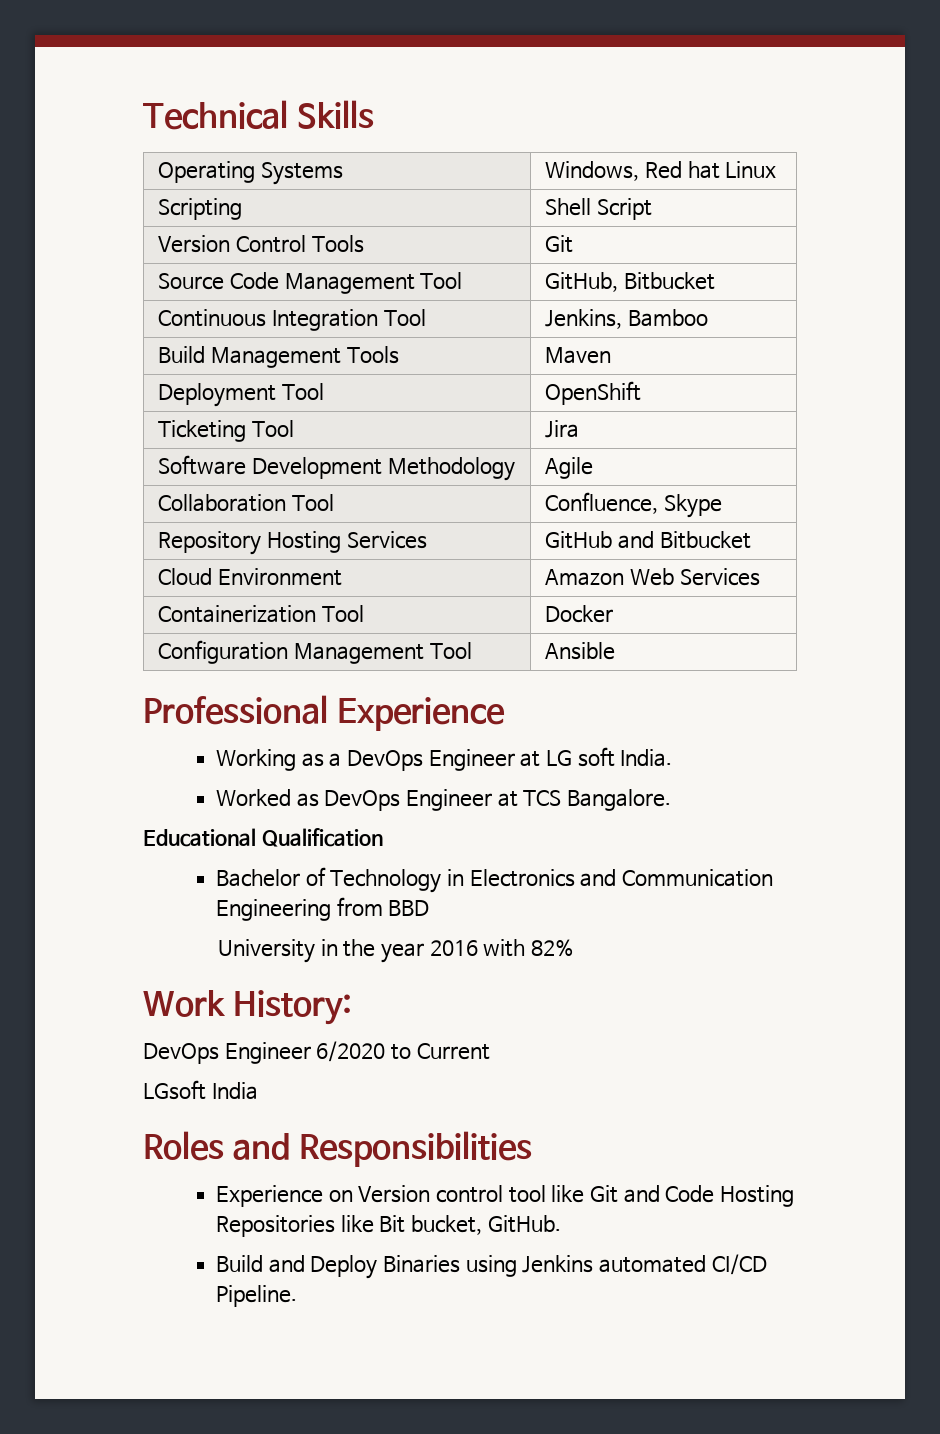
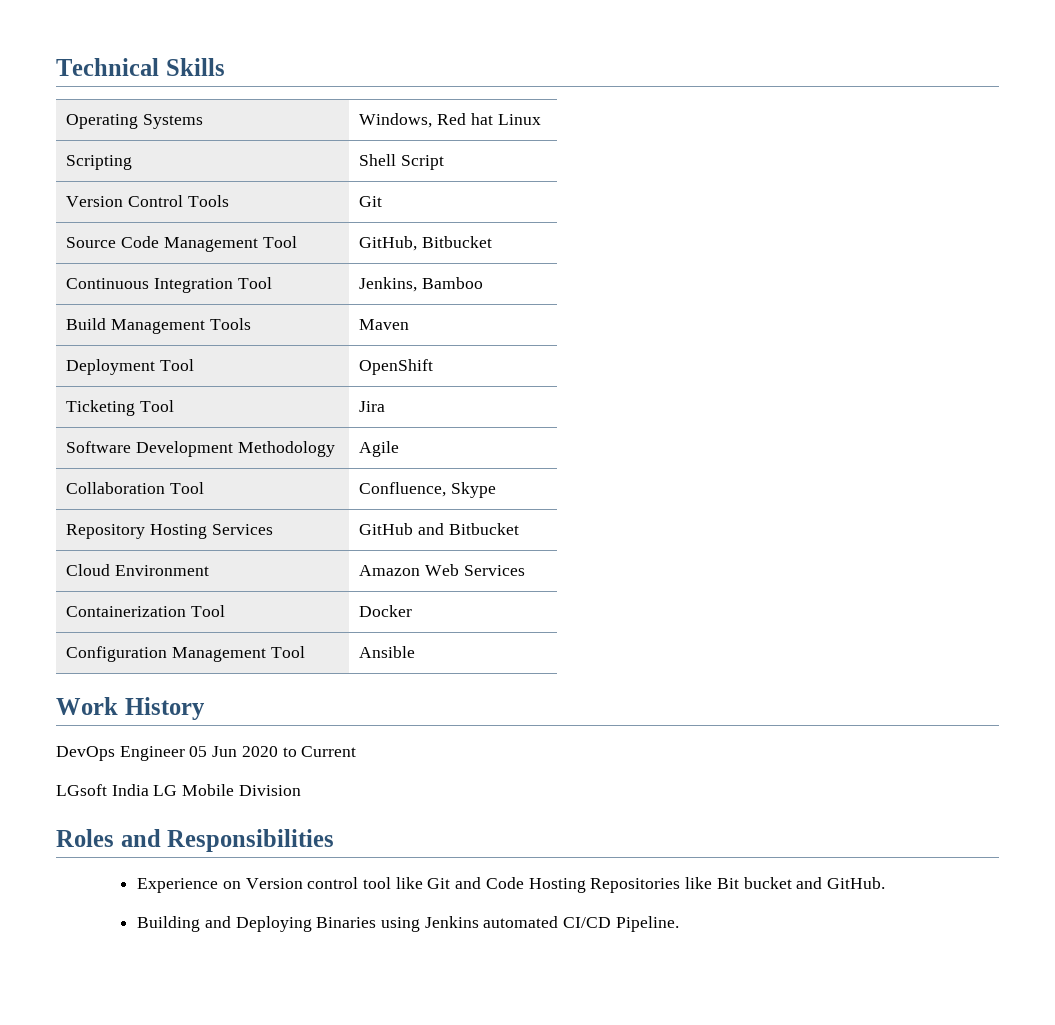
- Professional Experience
- Working as a DevOps Engineer at LG soft India.
- Worked as DevOps Engineer at TCS Bangalore.
- Educational Qualification
- Bachelor of Technology in Electronics and Communication Engineering from BBD
- University in the year 2016 with 82%
- Work History:
- DevOps Engineer 6/2020 to Current
+ Work History
+ DevOps Engineer 05 Jun 2020 to Current
- LGsoft India
+ LGsoft India LG Mobile Division
- Experience on Version control tool like Git and Code Hosting Repositories like Bit bucket, GitHub.
+ Experience on Version control tool like Git and Code Hosting Repositories like Bit bucket and GitHub.
- Build and Deploy Binaries using Jenkins automated CI/CD Pipeline.
+ Building and Deploying Binaries using Jenkins automated CI/CD Pipeline.

